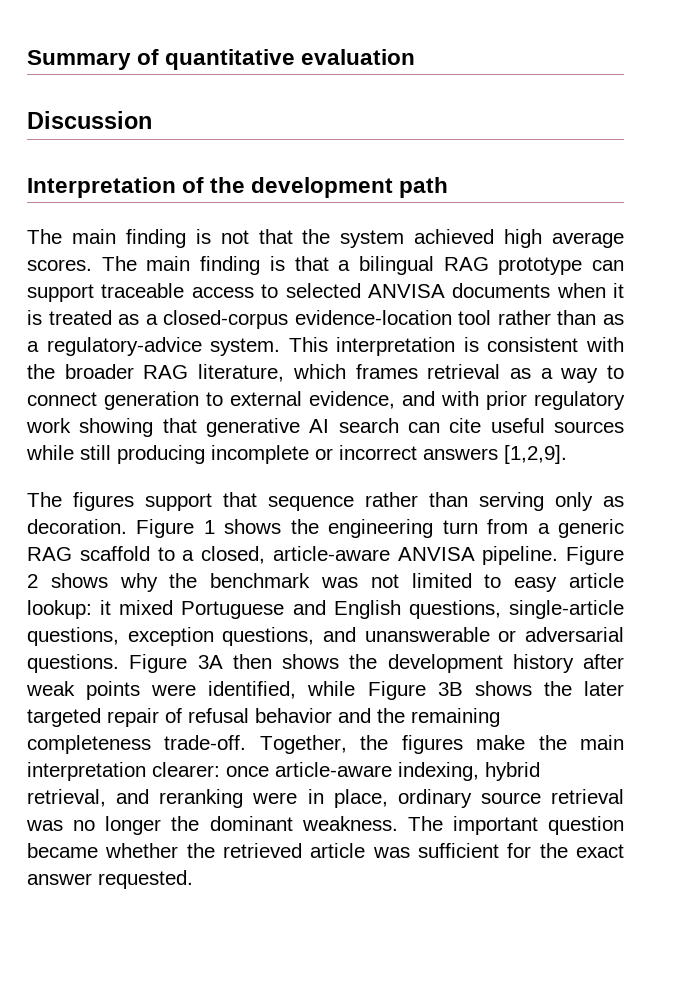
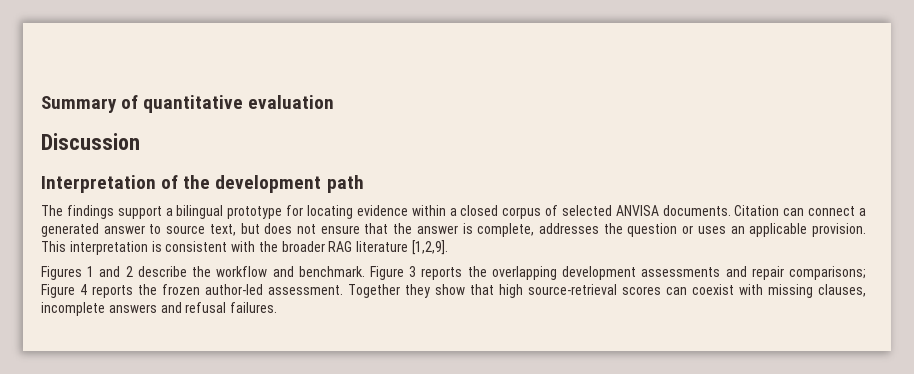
- The main finding is not that the system achieved high average scores. The main finding is that a bilingual RAG prototype can support traceable access to selected ANVISA documents when it is treated as a closed-corpus evidence-location tool rather than as a regulatory-advice system.
+ The findings support a bilingual prototype for locating evidence within a closed corpus of selected ANVISA documents. Citation can connect a generated answer to source text, but does not ensure that the answer is complete, addresses the question or uses an applicable provision.
- This interpretation is consistent with the broader RAG literature, which frames retrieval as a way to connect generation to external evidence, and with prior regulatory work showing that generative AI search can cite useful sources while still producing incomplete or incorrect answers [1,2,9].
- The figures support that sequence rather than serving only as decoration. Figure 1 shows the engineering turn from a generic RAG scaffold to a closed, article-aware ANVISA pipeline. Figure 2 shows why the benchmark was not limited to easy article lookup: it mixed Portuguese and English questions, single-article questions, exception questions, and unanswerable or adversarial questions. Figure 3A then shows the development history after weak points were identified, while Figure 3B shows the later targeted repair of refusal behavior and the remaining completeness trade-off. Together, the figures make the main interpretation clearer: once article-aware indexing, hybrid retrieval, and reranking were in place, ordinary source retrieval was no longer the dominant weakness. The important question became whether the retrieved article was sufficient for the exact answer requested.
+ This interpretation is consistent with the broader RAG literature [1,2,9].
+ Figures 1 and 2 describe the workflow and benchmark. Figure 3 reports the overlapping development assessments and repair comparisons; Figure 4 reports the frozen author-led assessment. Together they show that high source-retrieval scores can coexist with missing clauses, incomplete answers and refusal failures.

